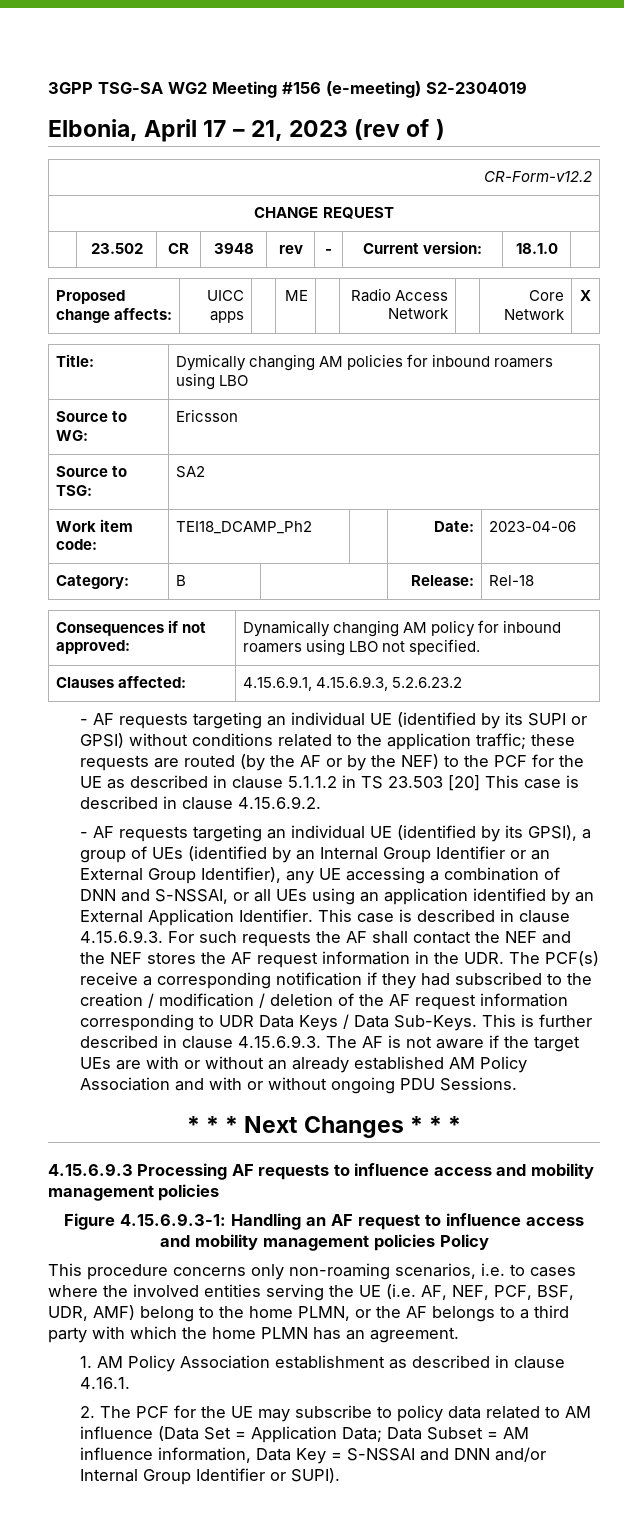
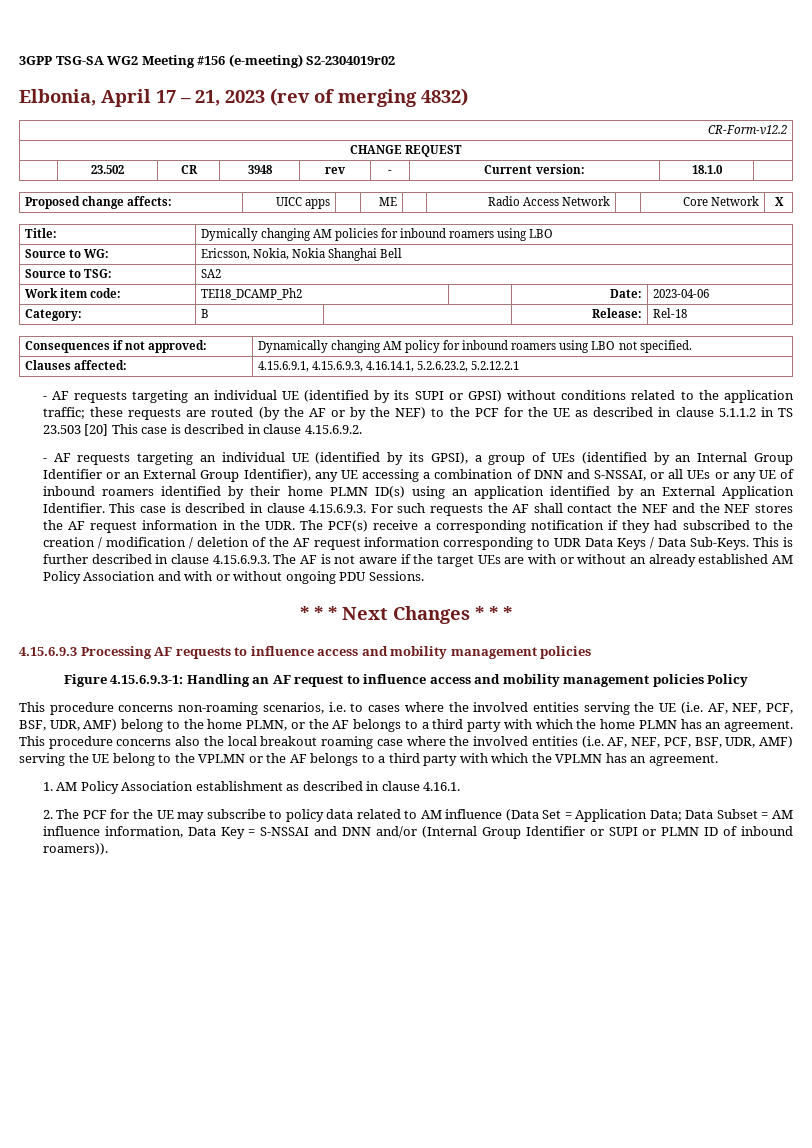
- 3GPP TSG-SA WG2 Meeting #156 (e-meeting) S2-2304019
+ 3GPP TSG-SA WG2 Meeting #156 (e-meeting) S2-2304019r02
- Elbonia, April 17 – 21, 2023 (rev of )
+ Elbonia, April 17 – 21, 2023 (rev of merging 4832)
- Source to WG: | Ericsson
+ Source to WG: | Ericsson, Nokia, Nokia Shanghai Bell
- Clauses affected: | 4.15.6.9.1, 4.15.6.9.3, 5.2.6.23.2
+ Clauses affected: | 4.15.6.9.1, 4.15.6.9.3, 4.16.14.1, 5.2.6.23.2, 5.2.12.2.1
- - AF requests targeting an individual UE (identified by its GPSI), a group of UEs (identified by an Internal Group Identifier or an External Group Identifier), any UE accessing a combination of DNN and S-NSSAI, or all UEs using an application identified by an External Application Identifier.
+ - AF requests targeting an individual UE (identified by its GPSI), a group of UEs (identified by an Internal Group Identifier or an External Group Identifier), any UE accessing a combination of DNN and S-NSSAI, or all UEs or any UE of inbound roamers identified by their home PLMN ID(s) using an application identified by an External Application Identifier.
- This procedure concerns only non-roaming scenarios, i.e. to cases where the involved entities serving the UE (i.e. AF, NEF, PCF, BSF, UDR, AMF) belong to the home PLMN, or the AF belongs to a third party with which the home PLMN has an agreement.
+ This procedure concerns non-roaming scenarios, i.e. to cases where the involved entities serving the UE (i.e. AF, NEF, PCF, BSF, UDR, AMF) belong to the home PLMN, or the AF belongs to a third party with which the home PLMN has an agreement. This procedure concerns also the local breakout roaming case where the involved entities (i.e. AF, NEF, PCF, BSF, UDR, AMF) serving the UE belong to the VPLMN or the AF belongs to a third party with which the VPLMN has an agreement.
- 2. The PCF for the UE may subscribe to policy data related to AM influence (Data Set = Application Data; Data Subset = AM influence information, Data Key = S-NSSAI and DNN and/or Internal Group Identifier or SUPI).
+ 2. The PCF for the UE may subscribe to policy data related to AM influence (Data Set = Application Data; Data Subset = AM influence information, Data Key = S-NSSAI and DNN and/or (Internal Group Identifier or SUPI or PLMN ID of inbound roamers)).

